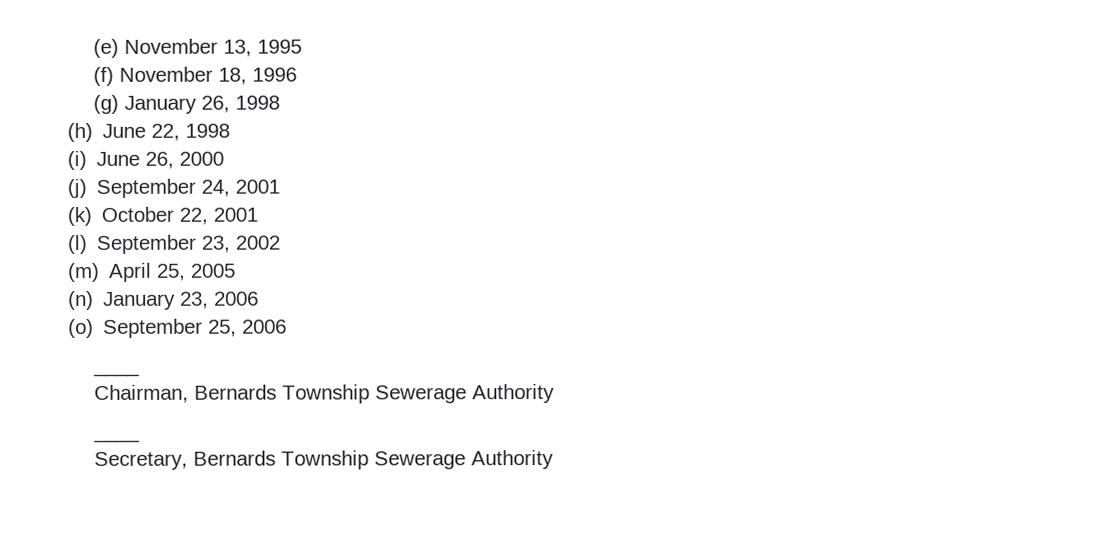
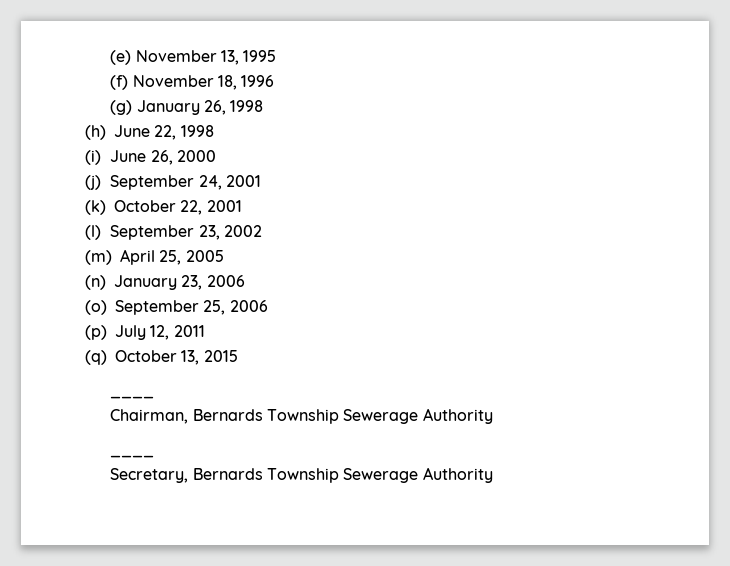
+ (p) July 12, 2011
+ (q) October 13, 2015

